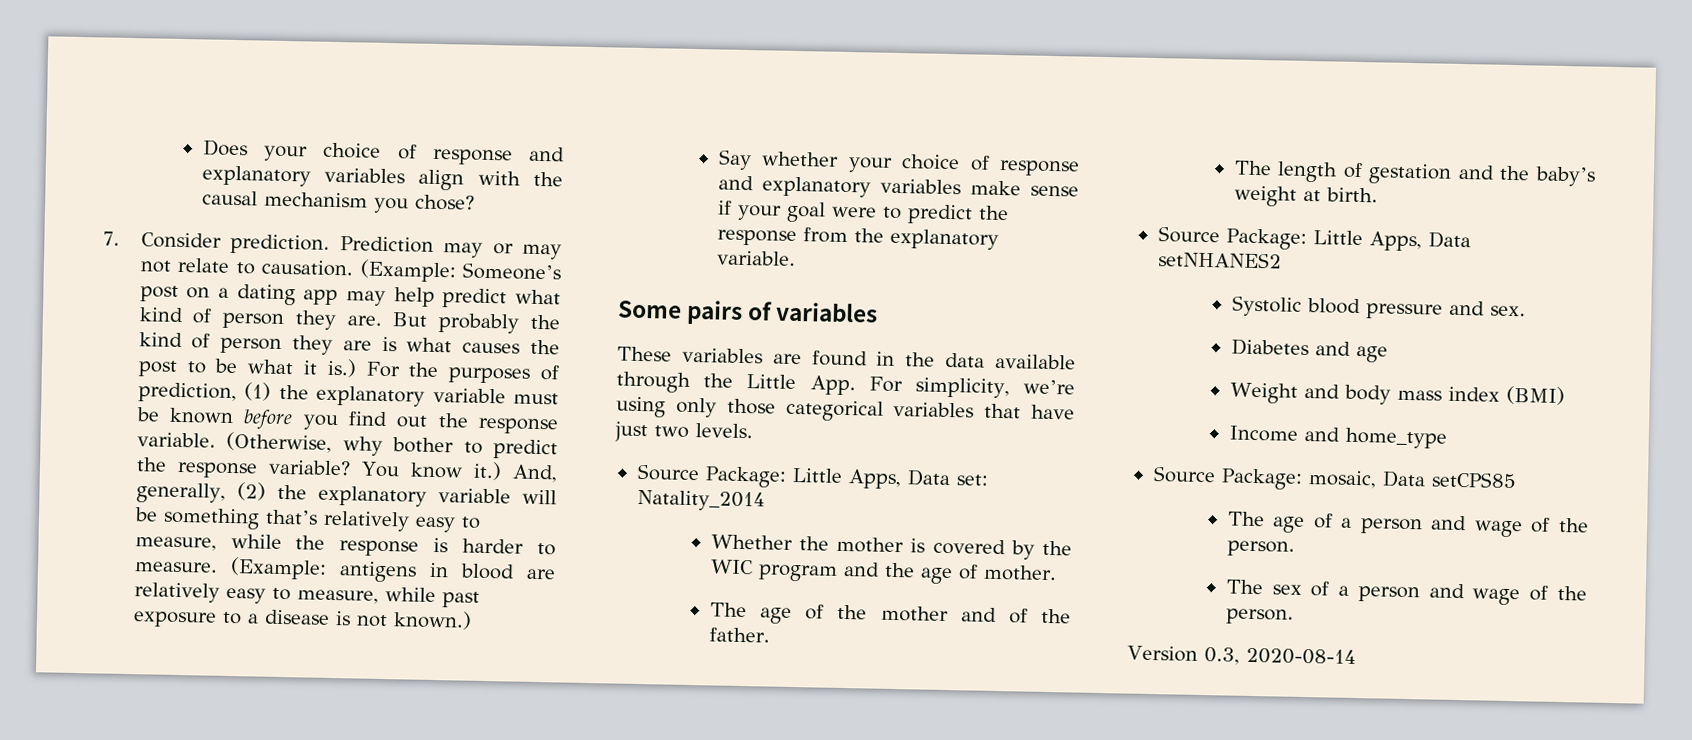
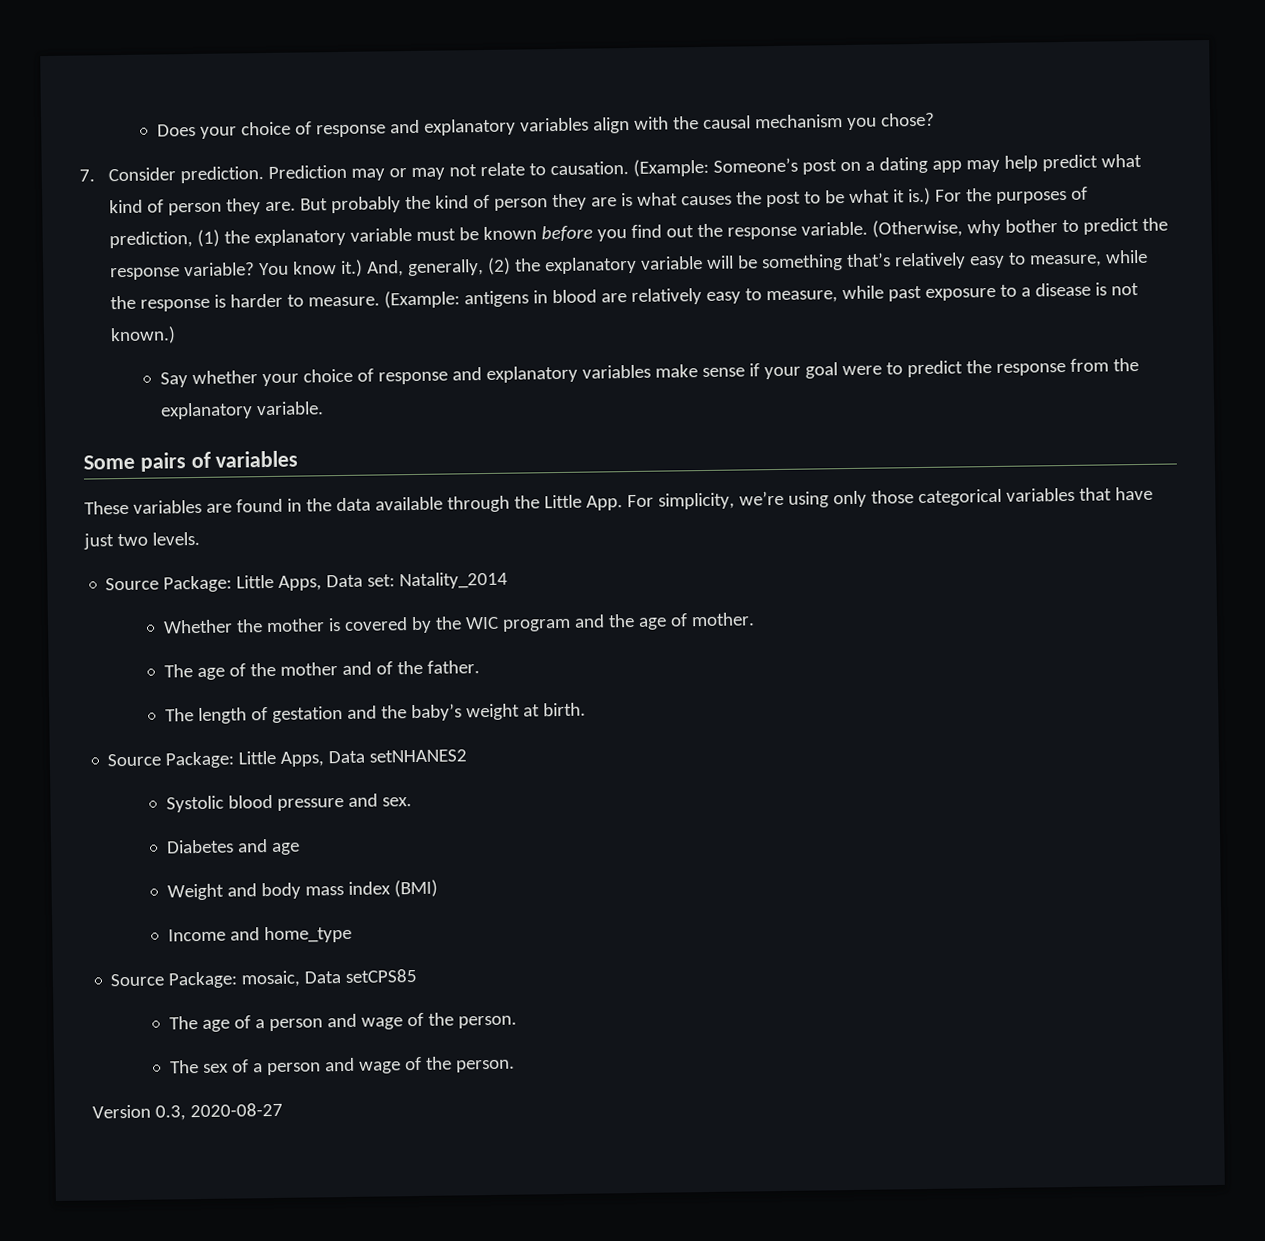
- Version 0.3, 2020-08-14
+ Version 0.3, 2020-08-27

